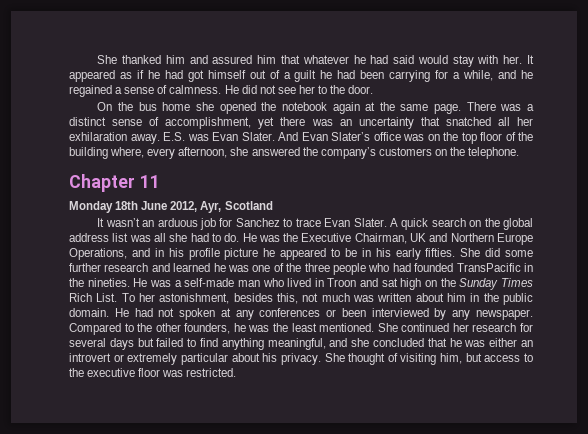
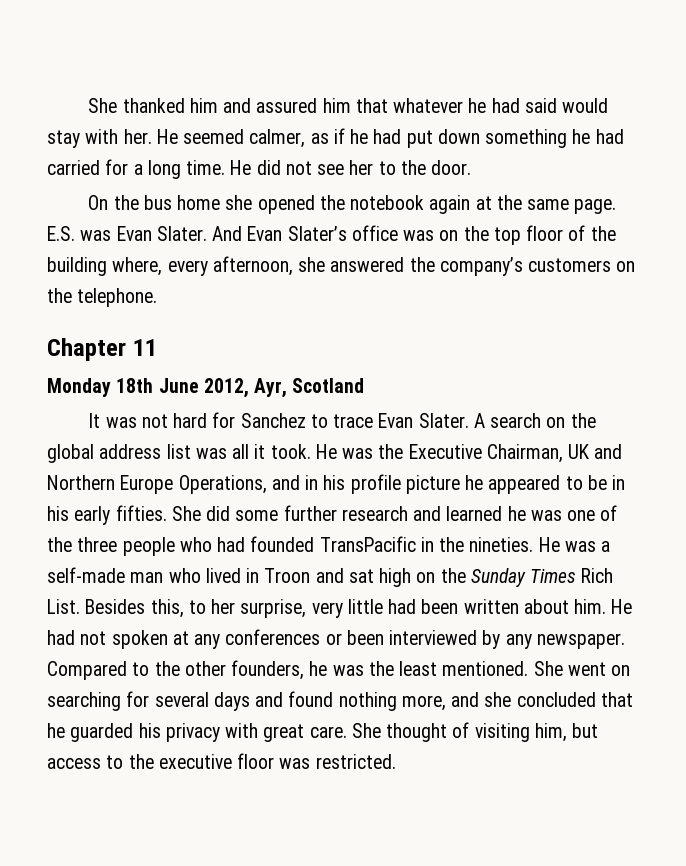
- It appeared as if he had got himself out of a guilt he had been carrying for a while, and he regained a sense of calmness.
+ He seemed calmer, as if he had put down something he had carried for a long time.
- There was a distinct sense of accomplishment, yet there was an uncertainty that snatched all her exhilaration away.
- It wasn’t an arduous job for Sanchez to trace Evan Slater.
+ It was not hard for Sanchez to trace Evan Slater.
- A quick search on the global address list was all she had to do.
+ A search on the global address list was all it took.
- To her astonishment, besides this, not much was written about him in the public domain.
+ Besides this, to her surprise, very little had been written about him.
- She continued her research for several days but failed to find anything meaningful, and she concluded that he was either an introvert or extremely particular about his privacy.
+ She went on searching for several days and found nothing more, and she concluded that he guarded his privacy with great care.

